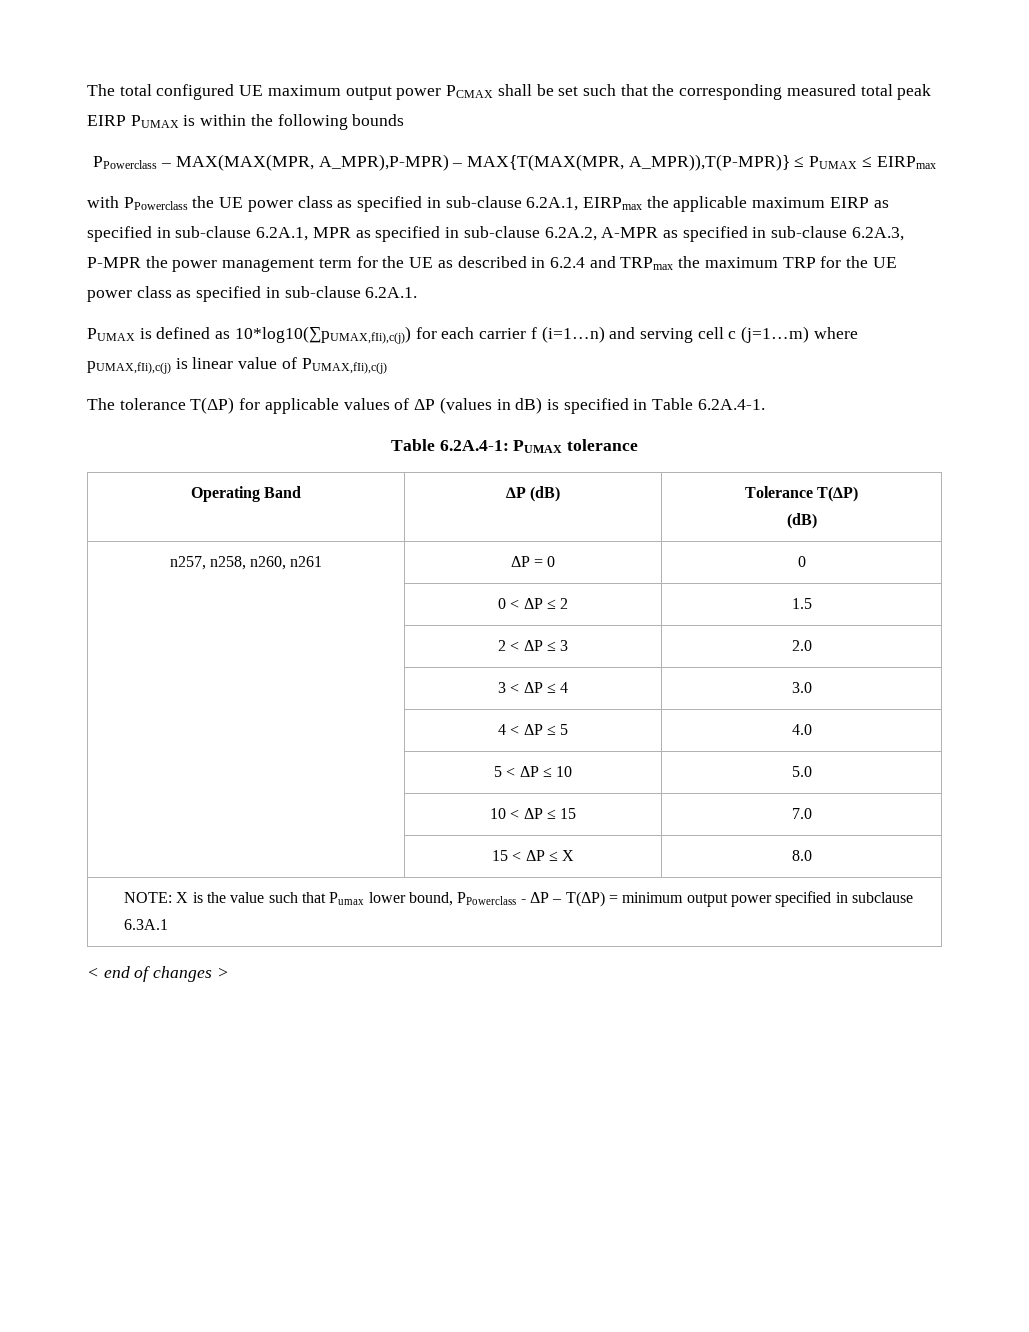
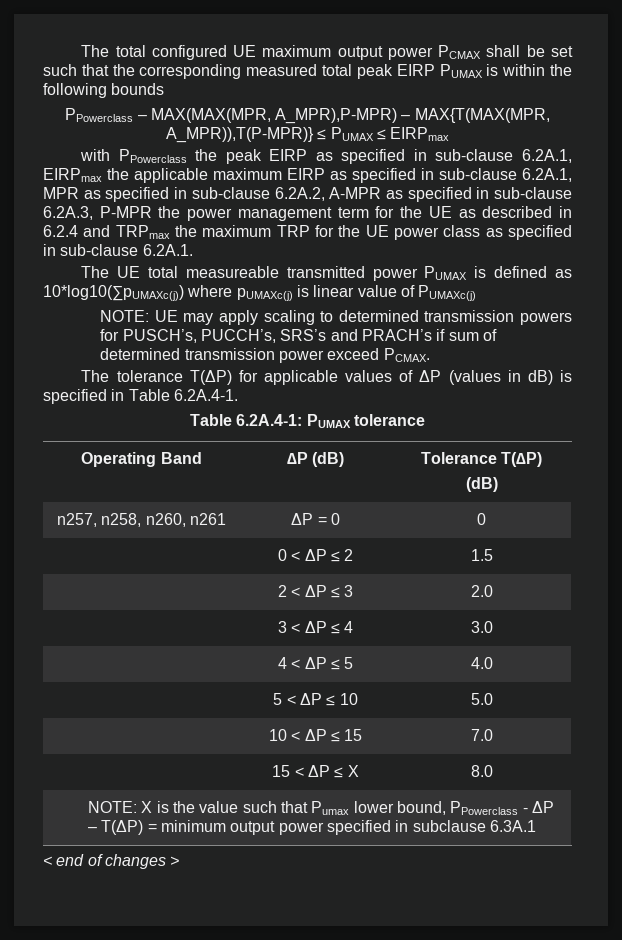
- with PPowerclass the UE power class as specified in sub-clause 6.2A.1, EIRPmax the applicable maximum EIRP as specified in sub-clause 6.2A.1, MPR as specified in sub-clause 6.2A.2, A-MPR as specified in sub-clause 6.2A.3, P-MPR the power management term for the UE as described in 6.2.4 and TRPmax the maximum TRP for the UE power class as specified in sub-clause 6.2A.1.
+ with PPowerclass the peak EIRP as specified in sub-clause 6.2A.1, EIRPmax the applicable maximum EIRP as specified in sub-clause 6.2A.1, MPR as specified in sub-clause 6.2A.2, A-MPR as specified in sub-clause 6.2A.3, P-MPR the power management term for the UE as described in 6.2.4 and TRPmax the maximum TRP for the UE power class as specified in sub-clause 6.2A.1.
- PUMAX is defined as 10*log10(∑pUMAX,fIi),c(j)) for each carrier f (i=1…n) and serving cell c (j=1…m) where pUMAX,fIi),c(j) is linear value of PUMAX,fIi),c(j)
+ The UE total measureable transmitted power PUMAX is defined as 10*log10(∑pUMAXc(j)) where pUMAXc(j) is linear value of PUMAXc(j)
+ NOTE: UE may apply scaling to determined transmission powers for PUSCH’s, PUCCH’s, SRS’s and PRACH’s if sum of determined transmission power exceed PCMAX.

